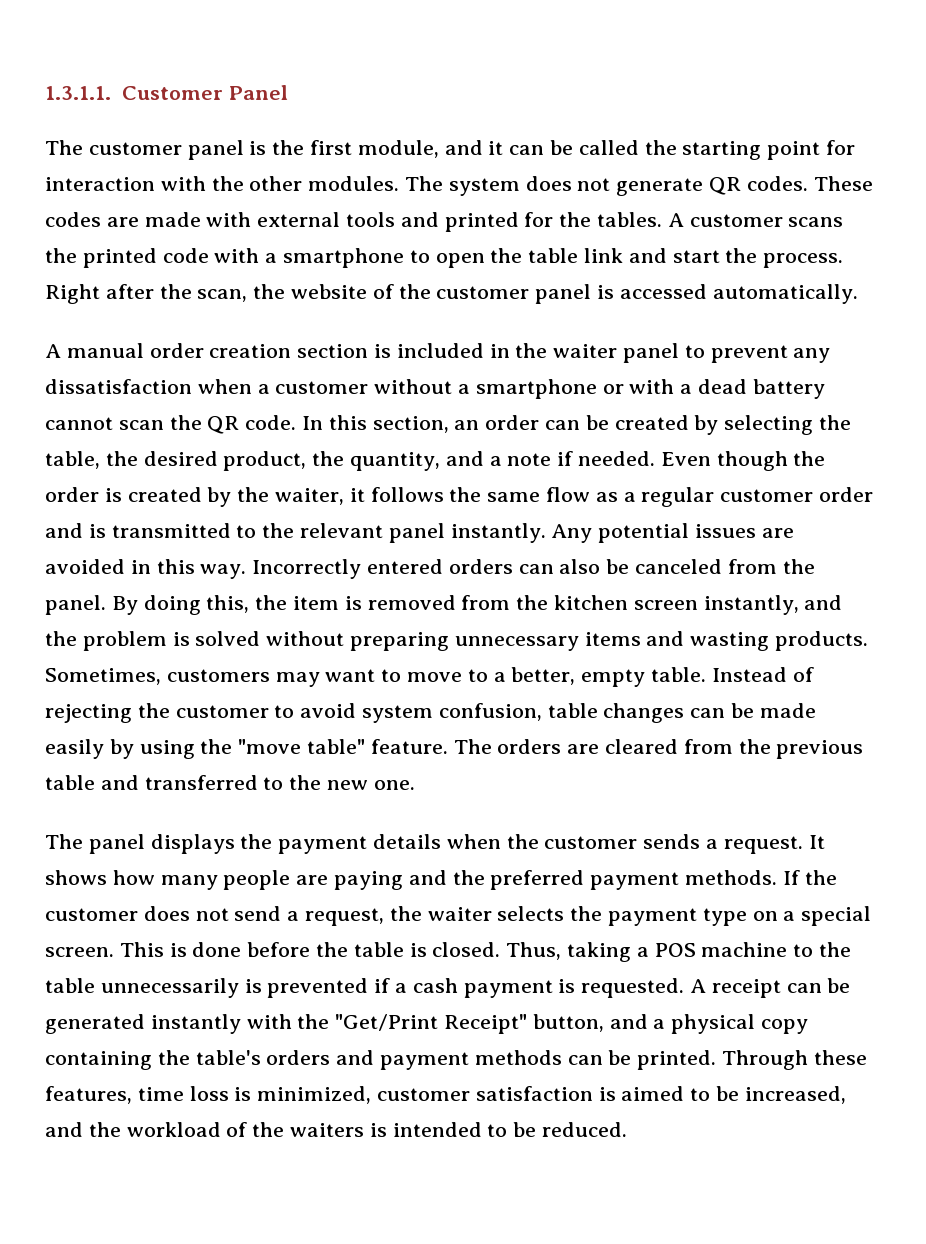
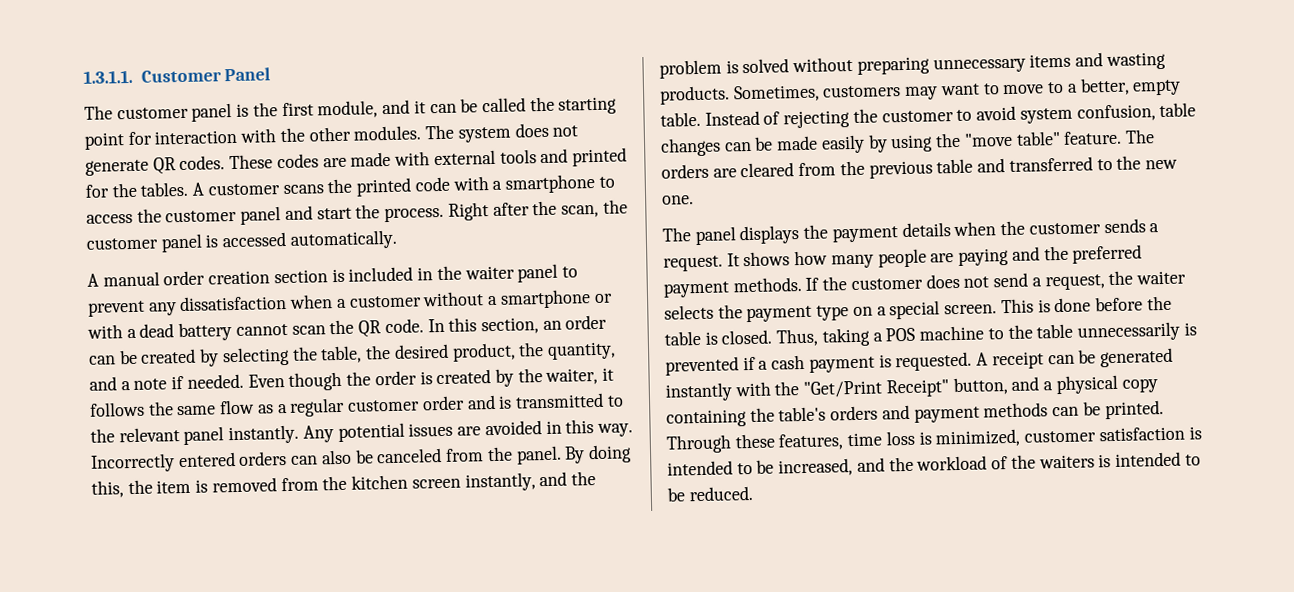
- A customer scans the printed code with a smartphone to open the table link and start the process.
+ A customer scans the printed code with a smartphone to access the customer panel and start the process.
- Right after the scan, the website of the customer panel is accessed automatically.
+ Right after the scan, the customer panel is accessed automatically.
- Through these features, time loss is minimized, customer satisfaction is aimed to be increased, and the workload of the waiters is intended to be reduced.
+ Through these features, time loss is minimized, customer satisfaction is intended to be increased, and the workload of the waiters is intended to be reduced.

